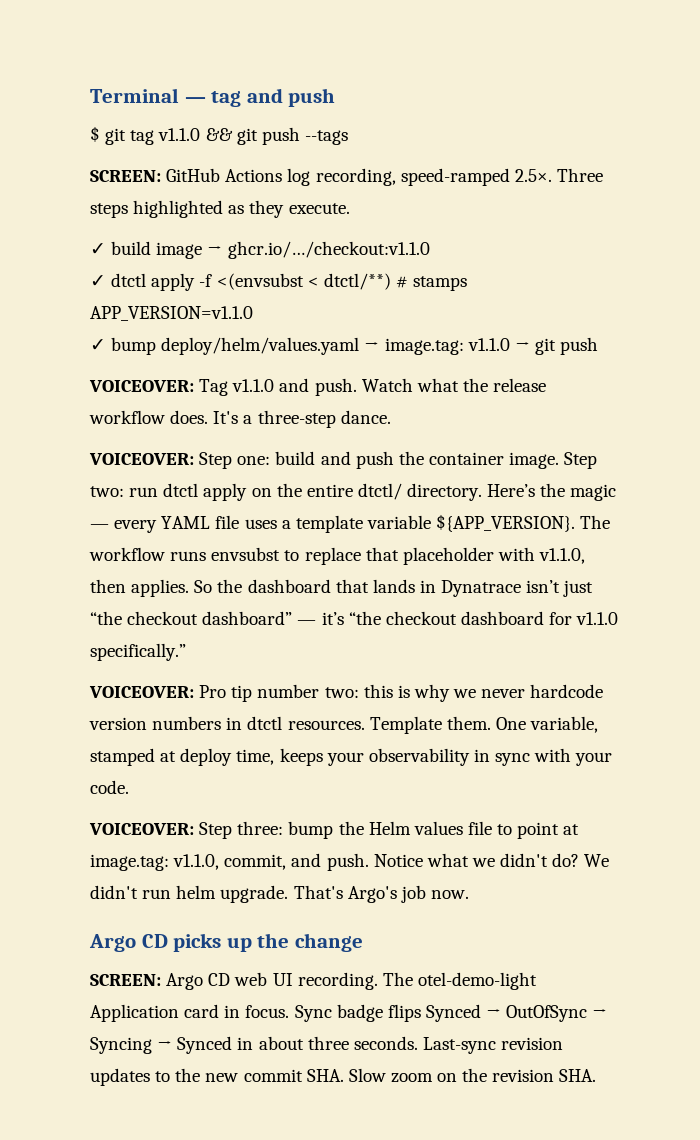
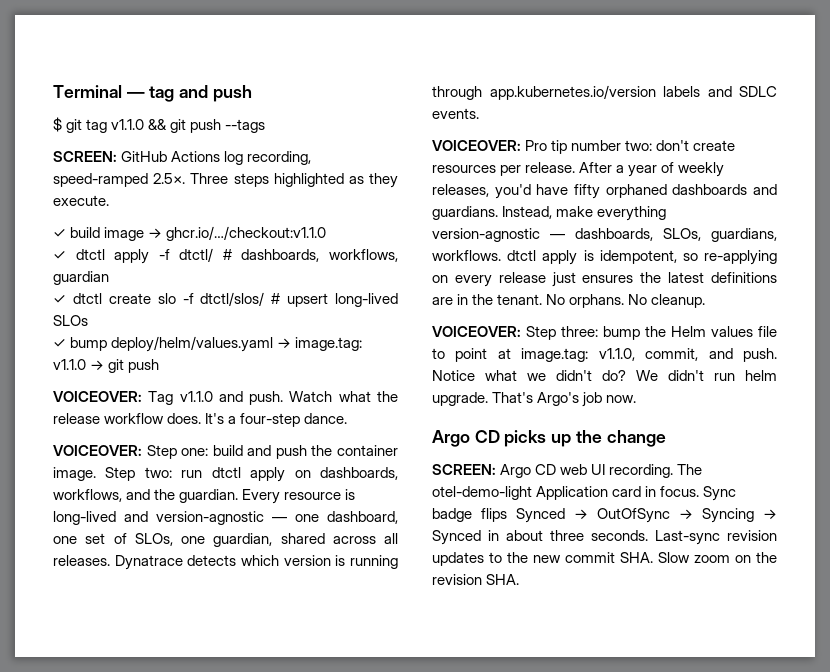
- ✓ dtctl apply -f <(envsubst < dtctl/**) # stamps APP_VERSION=v1.1.0
+ ✓ dtctl apply -f dtctl/ # dashboards, workflows, guardian
+ ✓ dtctl create slo -f dtctl/slos/ # upsert long-lived SLOs
- It's a three-step dance.
+ It's a four-step dance.
- Step two: run dtctl apply on the entire dtctl/ directory. Here’s the magic — every YAML file uses a template variable ${APP_VERSION}. The workflow runs envsubst to replace that placeholder with v1.1.0, then applies. So the dashboard that lands in Dynatrace isn’t just “the checkout dashboard” — it’s “the checkout dashboard for v1.1.0 specifically.”
+ Step two: run dtctl apply on dashboards, workflows, and the guardian. Every resource is long-lived and version-agnostic — one dashboard, one set of SLOs, one guardian, shared across all releases. Dynatrace detects which version is running through app.kubernetes.io/version labels and SDLC events.
- VOICEOVER: Pro tip number two: this is why we never hardcode version numbers in dtctl resources. Template them. One variable, stamped at deploy time, keeps your observability in sync with your code.
+ VOICEOVER: Pro tip number two: don't create resources per release. After a year of weekly releases, you'd have fifty orphaned dashboards and guardians. Instead, make everything version-agnostic — dashboards, SLOs, guardians, workflows. dtctl apply is idempotent, so re-applying on every release just ensures the latest definitions are in the tenant. No orphans. No cleanup.

